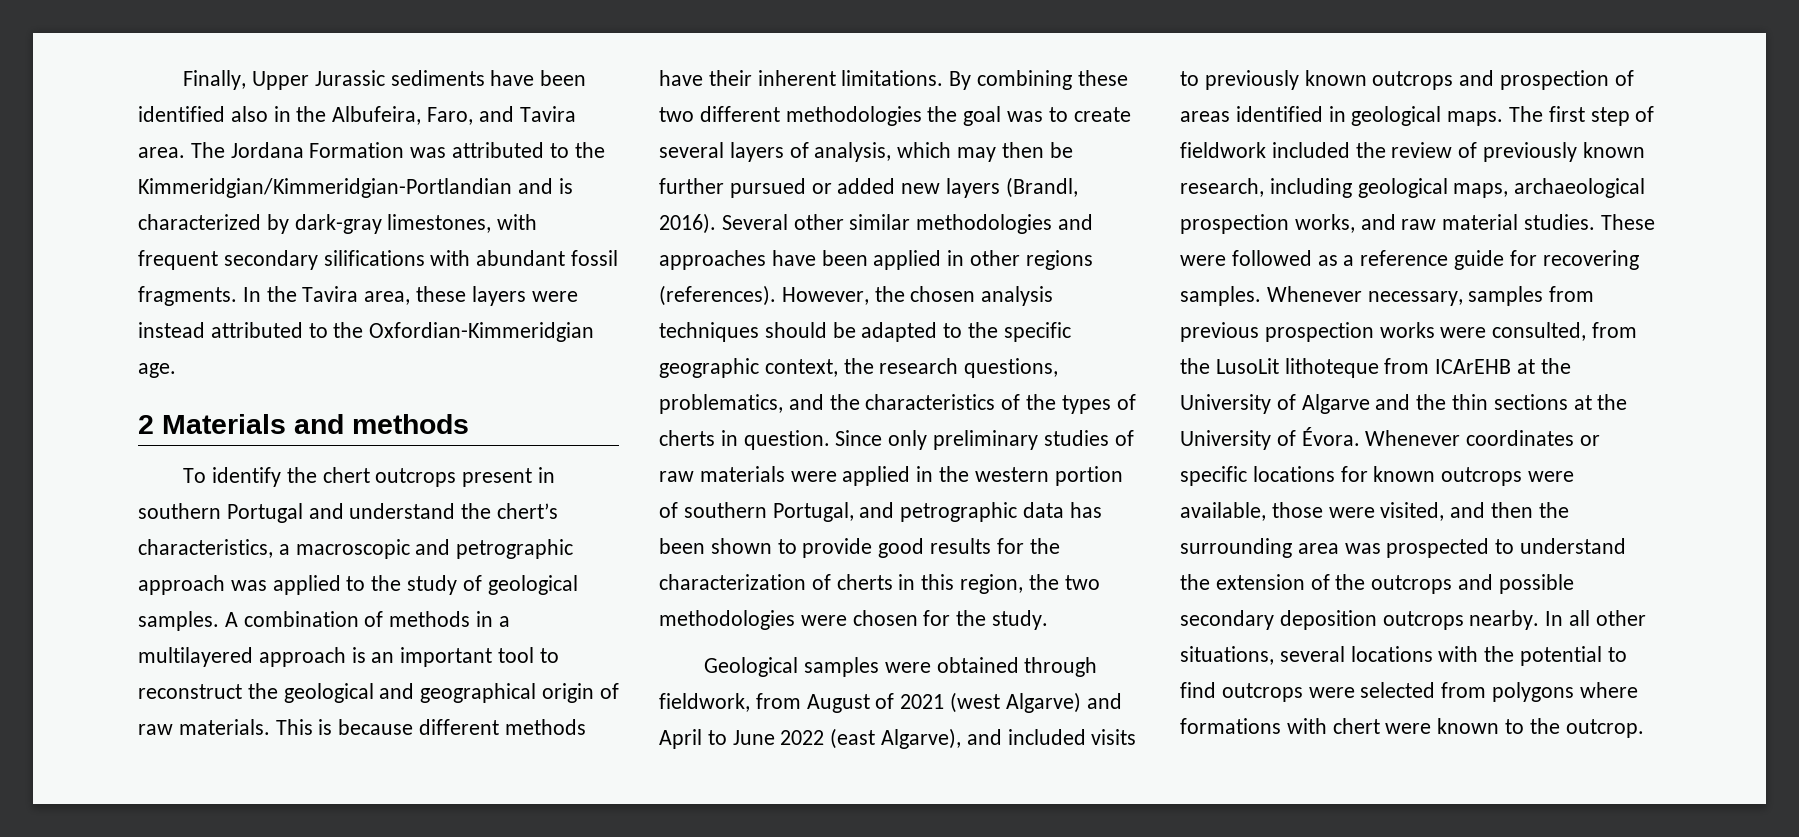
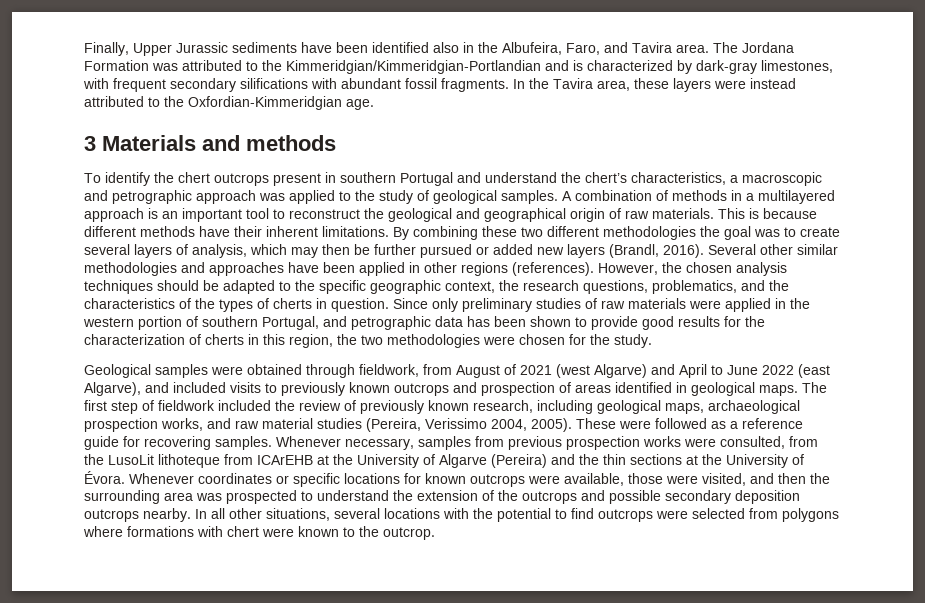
- 2 Materials and methods
+ 3 Materials and methods
- The first step of fieldwork included the review of previously known research, including geological maps, archaeological prospection works, and raw material studies.
+ The first step of fieldwork included the review of previously known research, including geological maps, archaeological prospection works, and raw material studies (Pereira, Verissimo 2004, 2005).
- Whenever necessary, samples from previous prospection works were consulted, from the LusoLit lithoteque from ICArEHB at the University of Algarve and the thin sections at the University of Évora.
+ Whenever necessary, samples from previous prospection works were consulted, from the LusoLit lithoteque from ICArEHB at the University of Algarve (Pereira) and the thin sections at the University of Évora.

